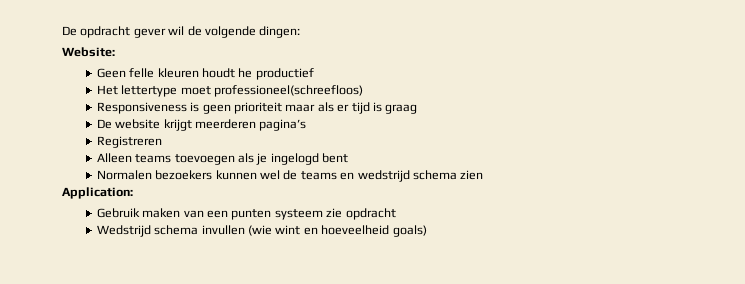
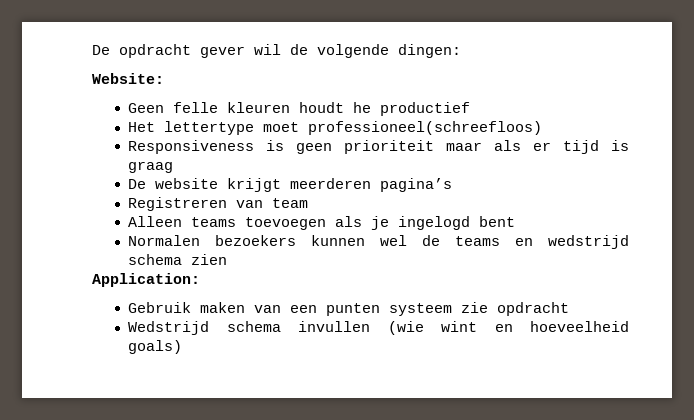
- Registreren
+ Registreren van team

